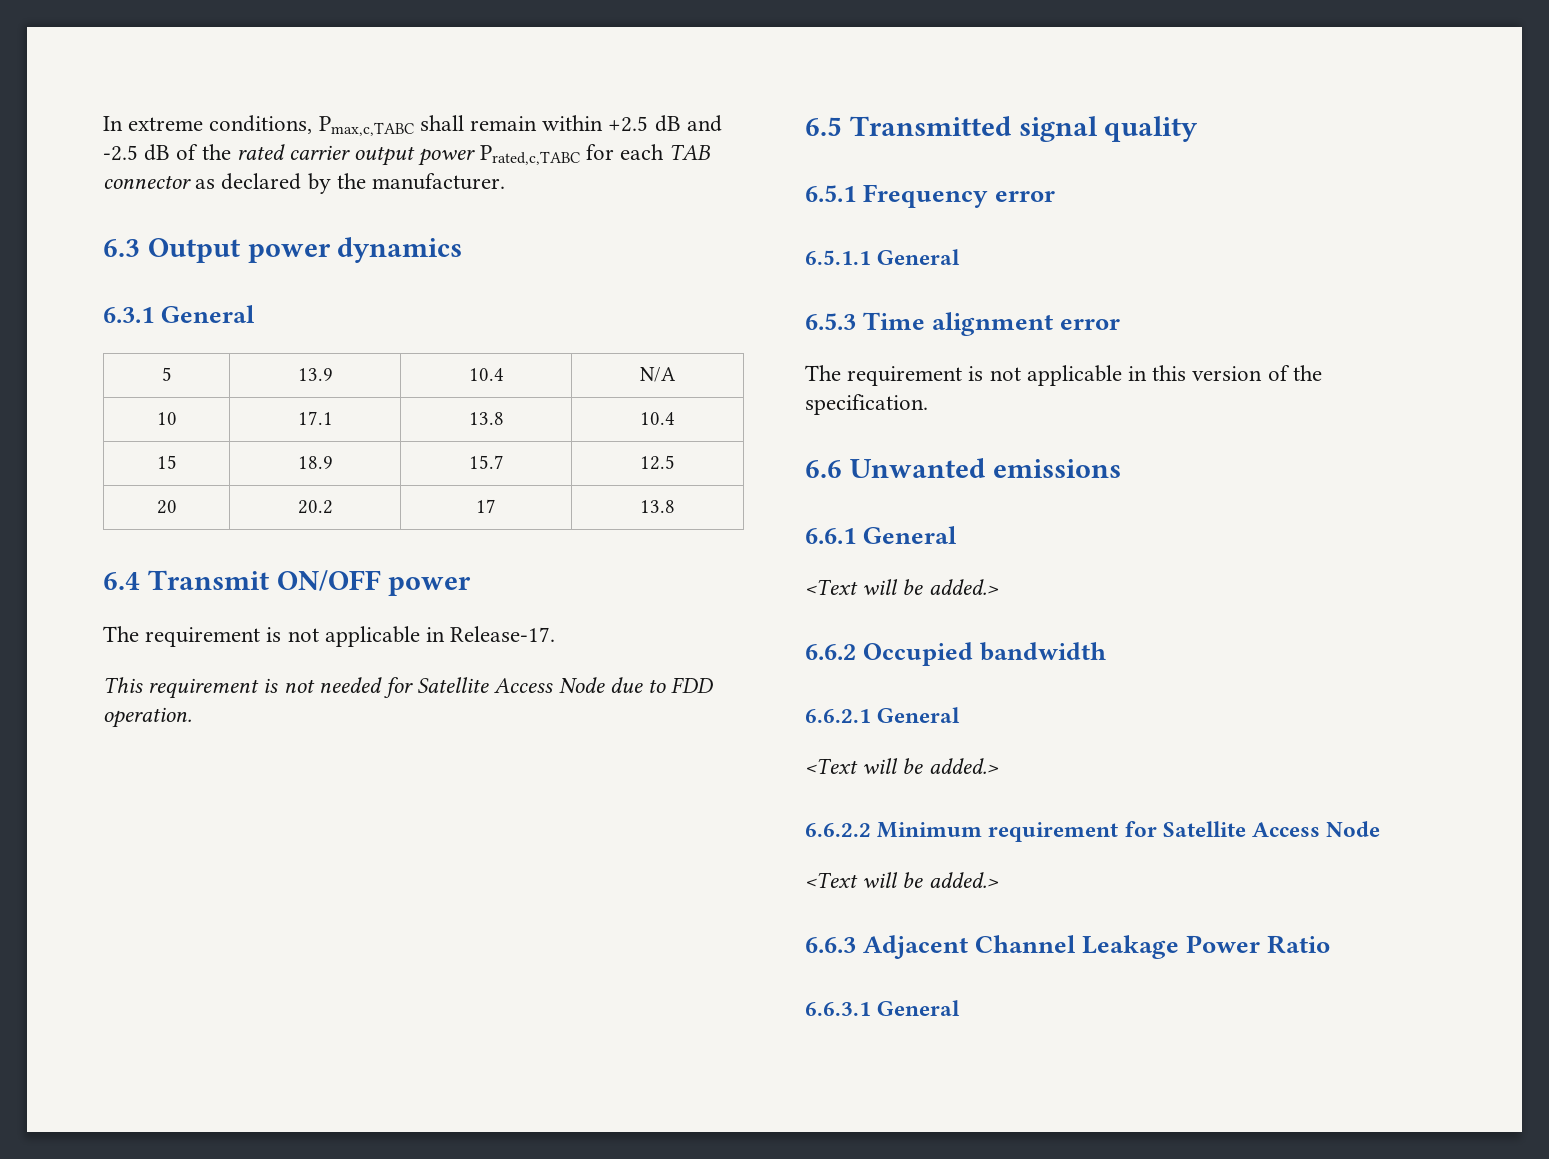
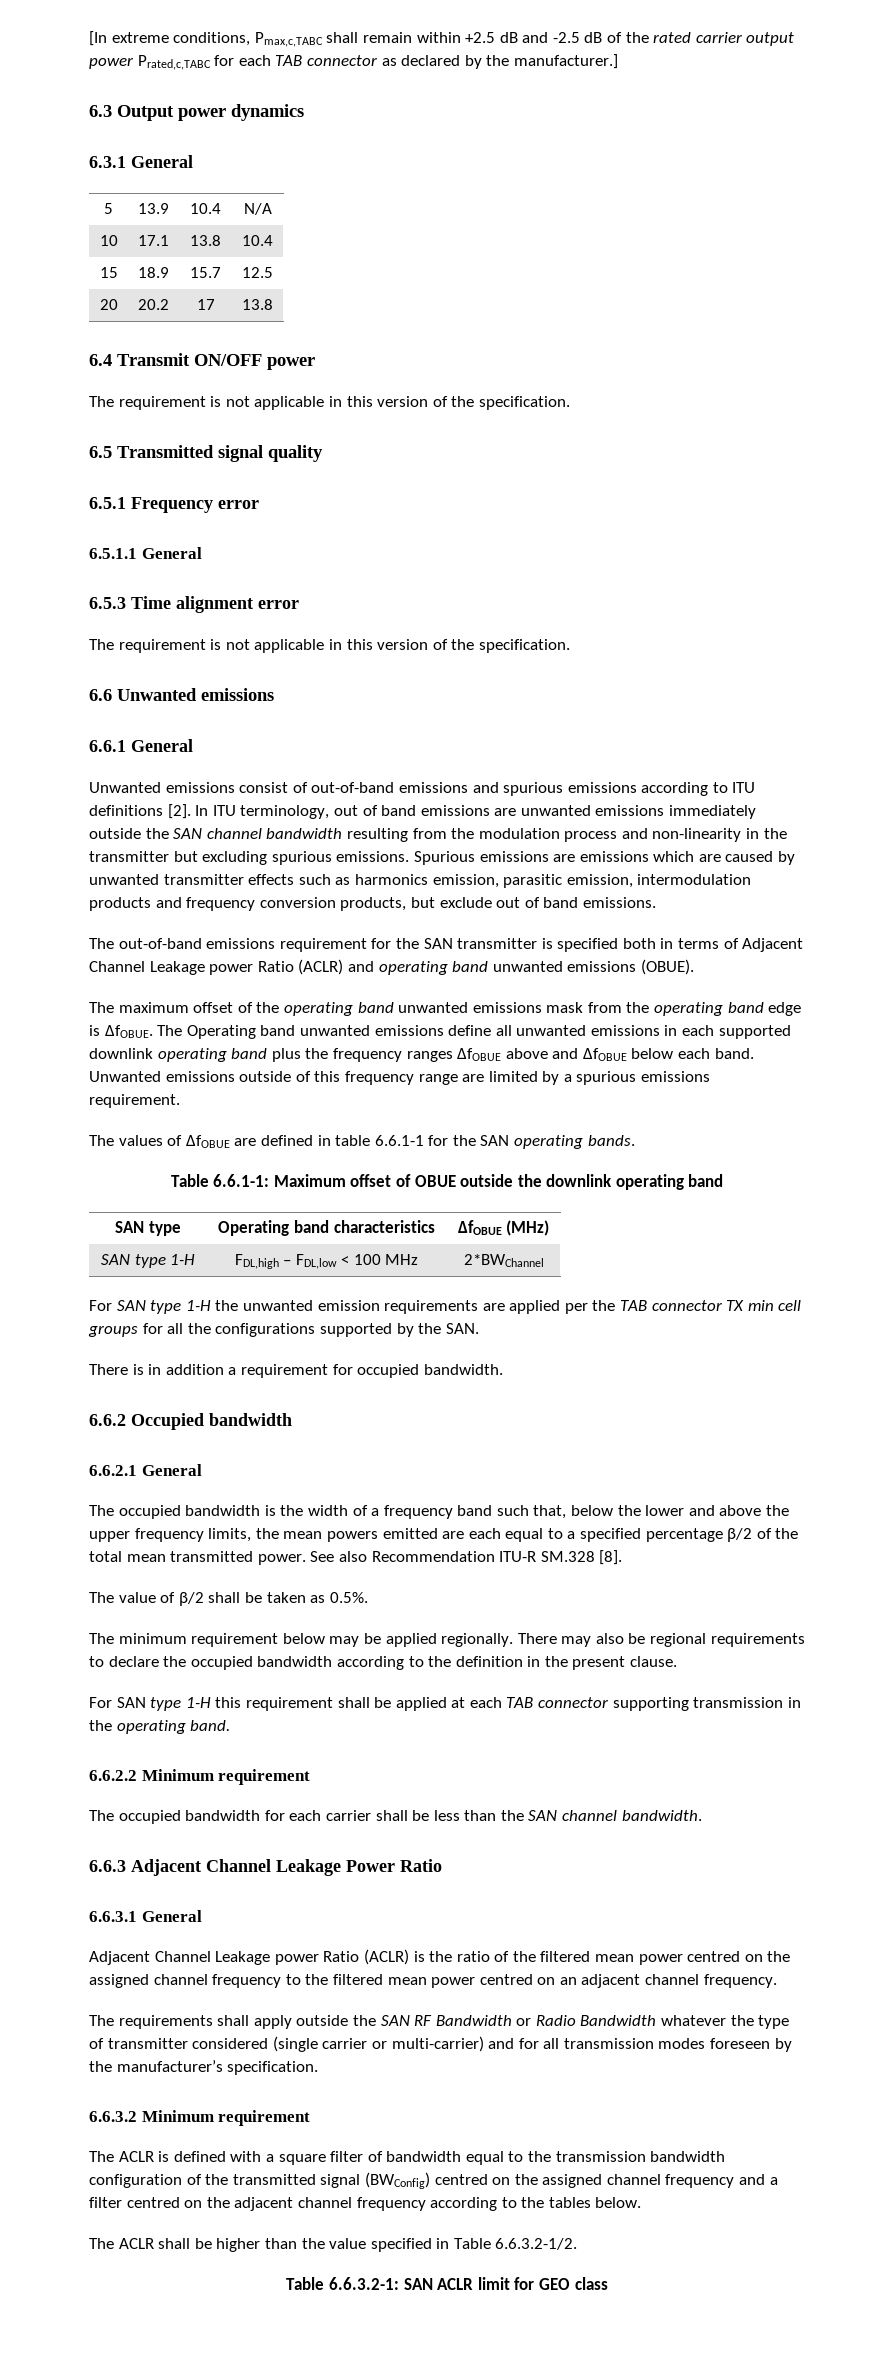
- In extreme conditions, Pmax,c,TABC shall remain within +2.5 dB and -2.5 dB of the rated carrier output power Prated,c,TABC for each TAB connector as declared by the manufacturer.
+ [In extreme conditions, Pmax,c,TABC shall remain within +2.5 dB and -2.5 dB of the rated carrier output power Prated,c,TABC for each TAB connector as declared by the manufacturer.]
  6.4 Transmit ON/OFF power
- The requirement is not applicable in Release-17.
- This requirement is not needed for Satellite Access Node due to FDD operation.
+ The requirement is not applicable in this version of the specification.
  6.6.1 General
- <Text will be added.>
+ Unwanted emissions consist of out-of-band emissions and spurious emissions according to ITU definitions [2]. In ITU terminology, out of band emissions are unwanted emissions immediately outside the SAN channel bandwidth resulting from the modulation process and non-linearity in the transmitter but excluding spurious emissions. Spurious emissions are emissions which are caused by unwanted transmitter effects such as harmonics emission, parasitic emission, intermodulation products and frequency conversion products, but exclude out of band emissions.
+ The out-of-band emissions requirement for the SAN transmitter is specified both in terms of Adjacent Channel Leakage power Ratio (ACLR) and operating band unwanted emissions (OBUE).
+ The maximum offset of the operating band unwanted emissions mask from the operating band edge is ΔfOBUE. The Operating band unwanted emissions define all unwanted emissions in each supported downlink operating band plus the frequency ranges ΔfOBUE above and ΔfOBUE below each band. Unwanted emissions outside of this frequency range are limited by a spurious emissions requirement.
+ The values of ΔfOBUE are defined in table 6.6.1-1 for the SAN operating bands.
+ Table 6.6.1-1: Maximum offset of OBUE outside the downlink operating band
+ SAN type | Operating band characteristics | ΔfOBUE (MHz)
+ SAN type 1-H | FDL,high – FDL,low < 100 MHz | 2*BWChannel
+ For SAN type 1-H the unwanted emission requirements are applied per the TAB connector TX min cell groups for all the configurations supported by the SAN.
+ There is in addition a requirement for occupied bandwidth.
  6.6.2.1 General
- <Text will be added.>
- 6.6.2.2 Minimum requirement for Satellite Access Node
- <Text will be added.>
+ The occupied bandwidth is the width of a frequency band such that, below the lower and above the upper frequency limits, the mean powers emitted are each equal to a specified percentage β/2 of the total mean transmitted power. See also Recommendation ITU-R SM.328 [8].
+ The value of β/2 shall be taken as 0.5%.
+ The minimum requirement below may be applied regionally. There may also be regional requirements to declare the occupied bandwidth according to the definition in the present clause.
+ For SAN type 1-H this requirement shall be applied at each TAB connector supporting transmission in the operating band.
+ 6.6.2.2 Minimum requirement
+ The occupied bandwidth for each carrier shall be less than the SAN channel bandwidth.
+ Adjacent Channel Leakage power Ratio (ACLR) is the ratio of the filtered mean power centred on the assigned channel frequency to the filtered mean power centred on an adjacent channel frequency.
+ The requirements shall apply outside the SAN RF Bandwidth or Radio Bandwidth whatever the type of transmitter considered (single carrier or multi-carrier) and for all transmission modes foreseen by the manufacturer’s specification.
+ 6.6.3.2 Minimum requirement
+ The ACLR is defined with a square filter of bandwidth equal to the transmission bandwidth configuration of the transmitted signal (BWConfig) centred on the assigned channel frequency and a filter centred on the adjacent channel frequency according to the tables below.
+ The ACLR shall be higher than the value specified in Table 6.6.3.2-1/2.
+ Table 6.6.3.2-1: SAN ACLR limit for GEO class

